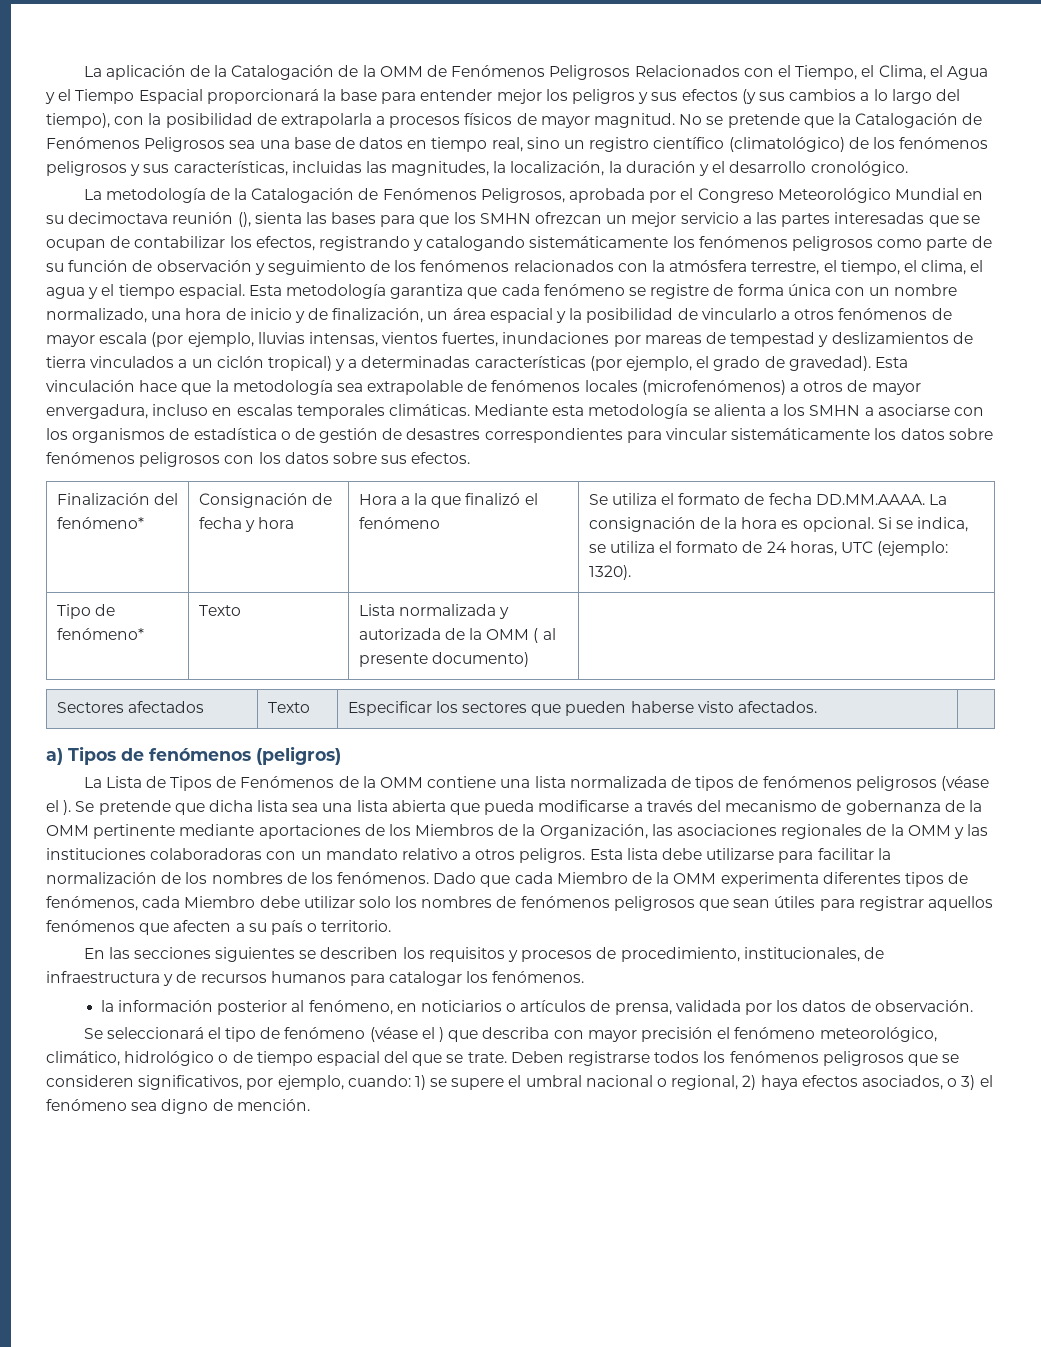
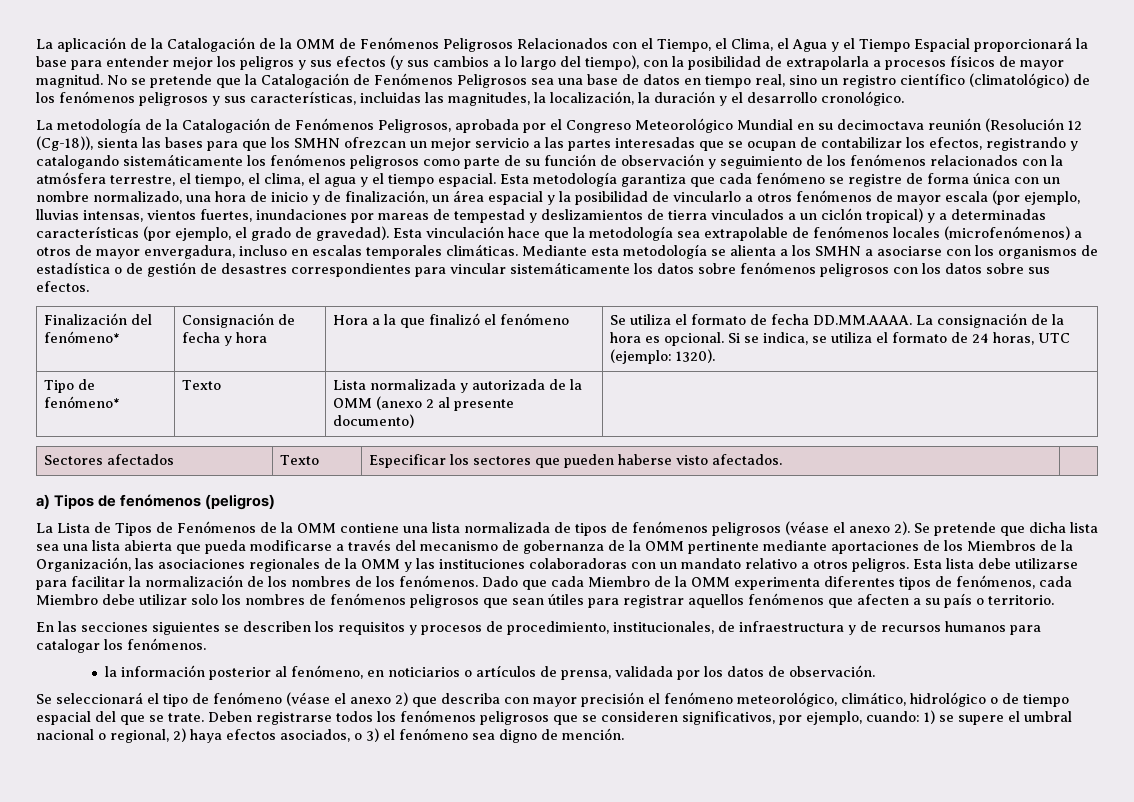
- La metodología de la Catalogación de Fenómenos Peligrosos, aprobada por el Congreso Meteorológico Mundial en su decimoctava reunión (), sienta las bases para que los SMHN ofrezcan un mejor servicio a las partes interesadas que se ocupan de contabilizar los efectos, registrando y catalogando sistemáticamente los fenómenos peligrosos como parte de su función de observación y seguimiento de los fenómenos relacionados con la atmósfera terrestre, el tiempo, el clima, el agua y el tiempo espacial.
+ La metodología de la Catalogación de Fenómenos Peligrosos, aprobada por el Congreso Meteorológico Mundial en su decimoctava reunión (Resolución 12 (Cg-18)), sienta las bases para que los SMHN ofrezcan un mejor servicio a las partes interesadas que se ocupan de contabilizar los efectos, registrando y catalogando sistemáticamente los fenómenos peligrosos como parte de su función de observación y seguimiento de los fenómenos relacionados con la atmósfera terrestre, el tiempo, el clima, el agua y el tiempo espacial.
- Tipo de fenómeno* | Texto | Lista normalizada y autorizada de la OMM ( al presente documento) |
+ Tipo de fenómeno* | Texto | Lista normalizada y autorizada de la OMM (anexo 2 al presente documento) |
- La Lista de Tipos de Fenómenos de la OMM contiene una lista normalizada de tipos de fenómenos peligrosos (véase el ).
+ La Lista de Tipos de Fenómenos de la OMM contiene una lista normalizada de tipos de fenómenos peligrosos (véase el anexo 2).
- Se seleccionará el tipo de fenómeno (véase el ) que describa con mayor precisión el fenómeno meteorológico, climático, hidrológico o de tiempo espacial del que se trate.
+ Se seleccionará el tipo de fenómeno (véase el anexo 2) que describa con mayor precisión el fenómeno meteorológico, climático, hidrológico o de tiempo espacial del que se trate.

